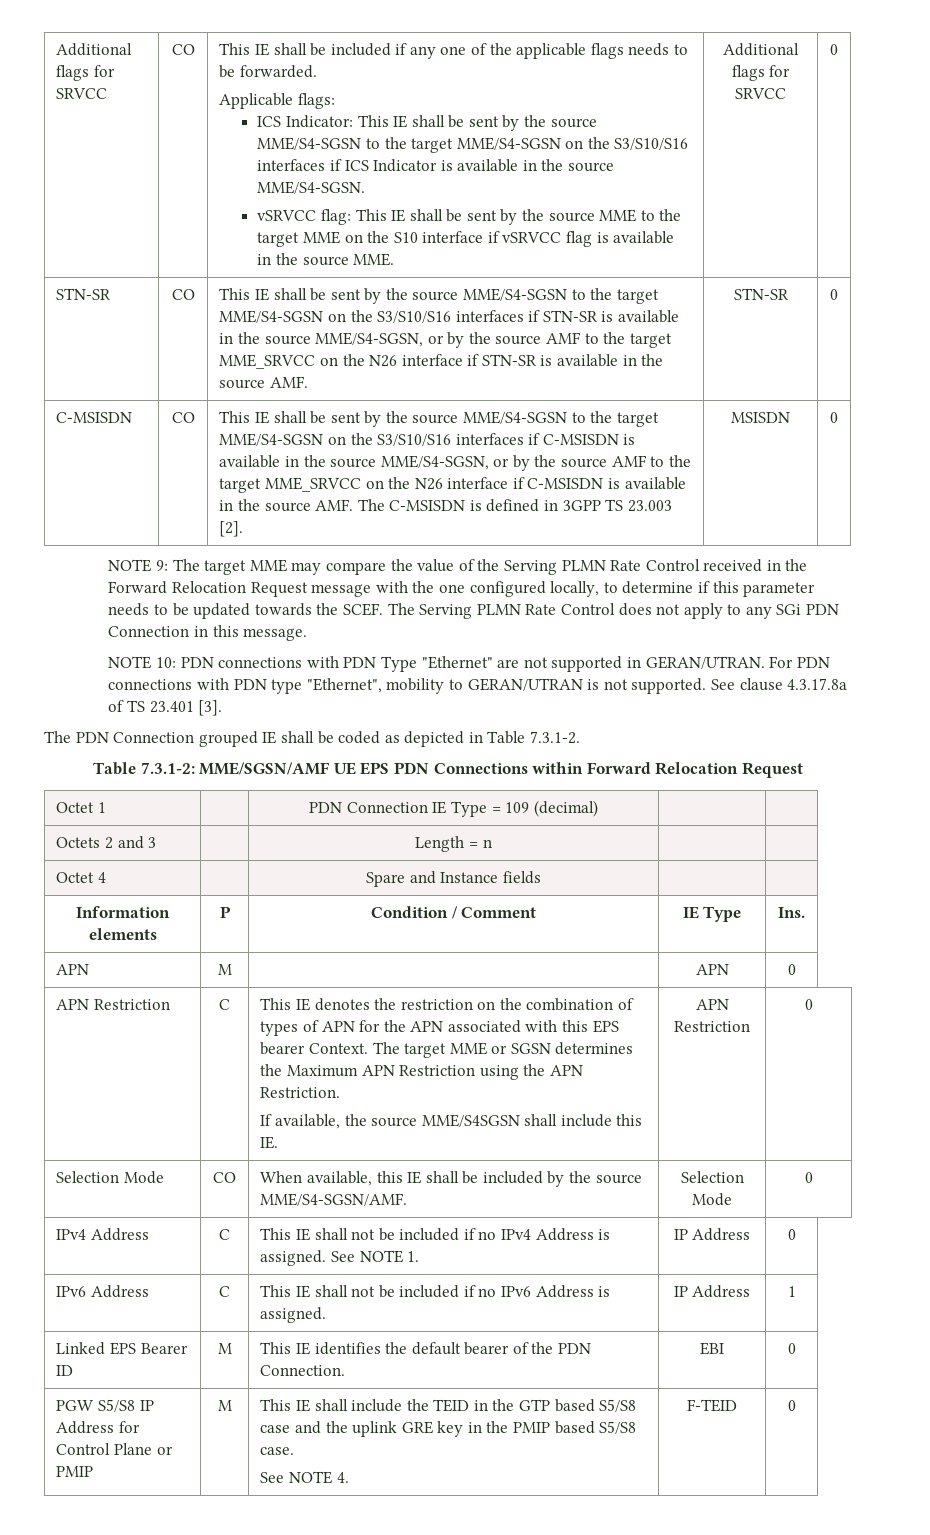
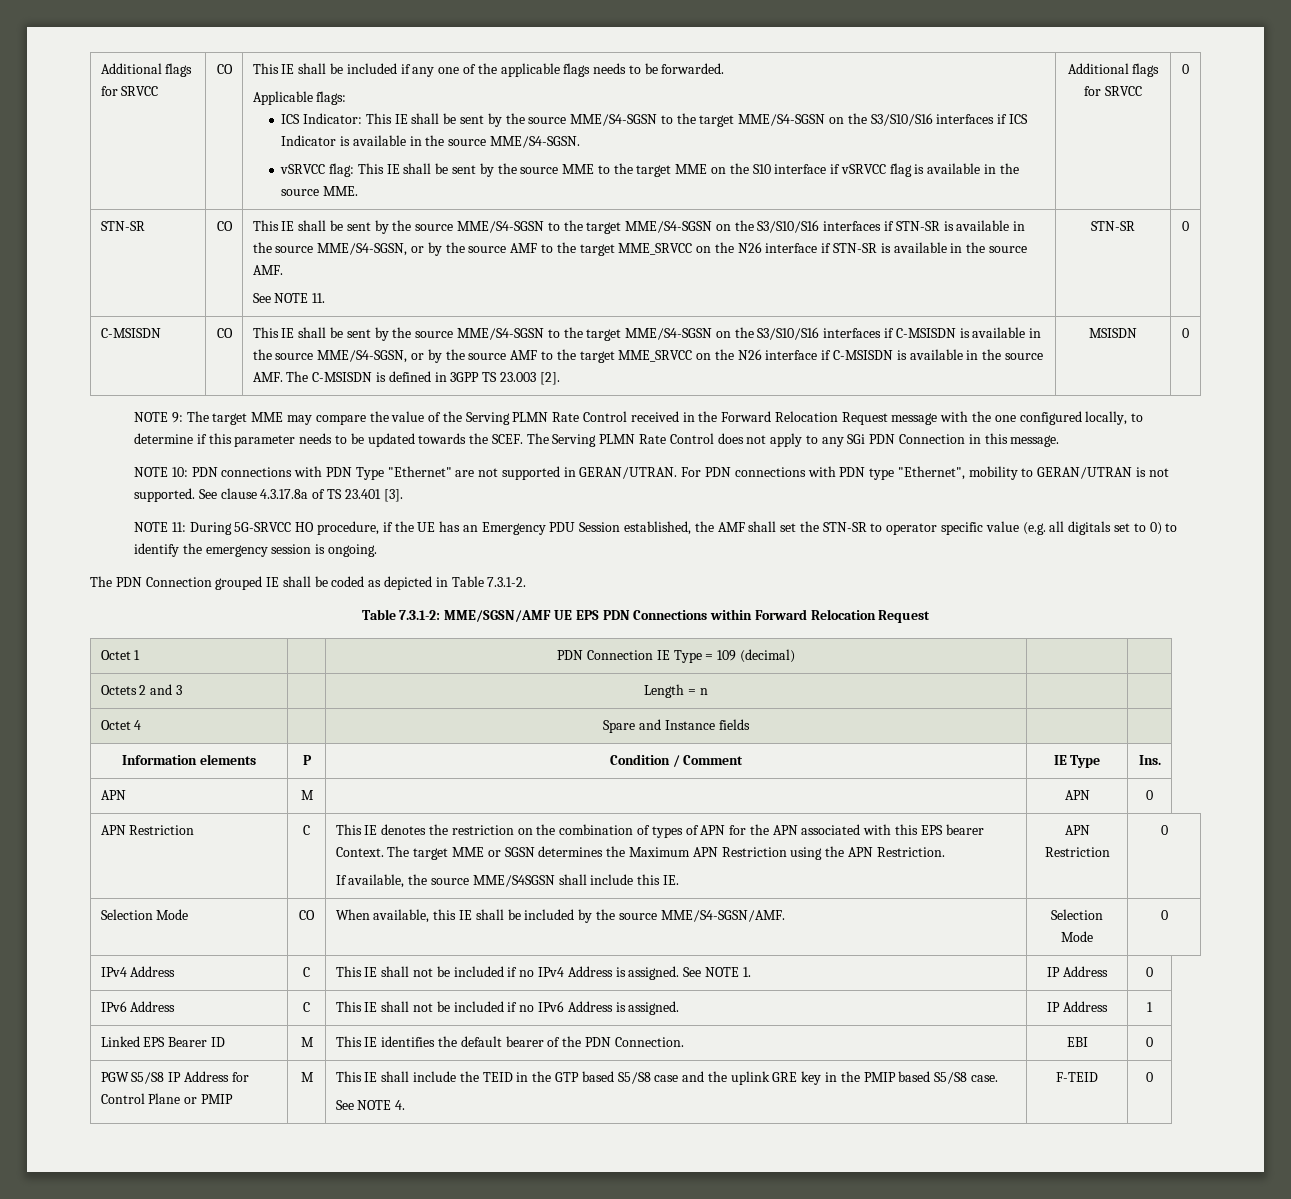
+ See NOTE 11.
+ NOTE 11: During 5G-SRVCC HO procedure, if the UE has an Emergency PDU Session established, the AMF shall set the STN-SR to operator specific value (e.g. all digitals set to 0) to identify the emergency session is ongoing.

